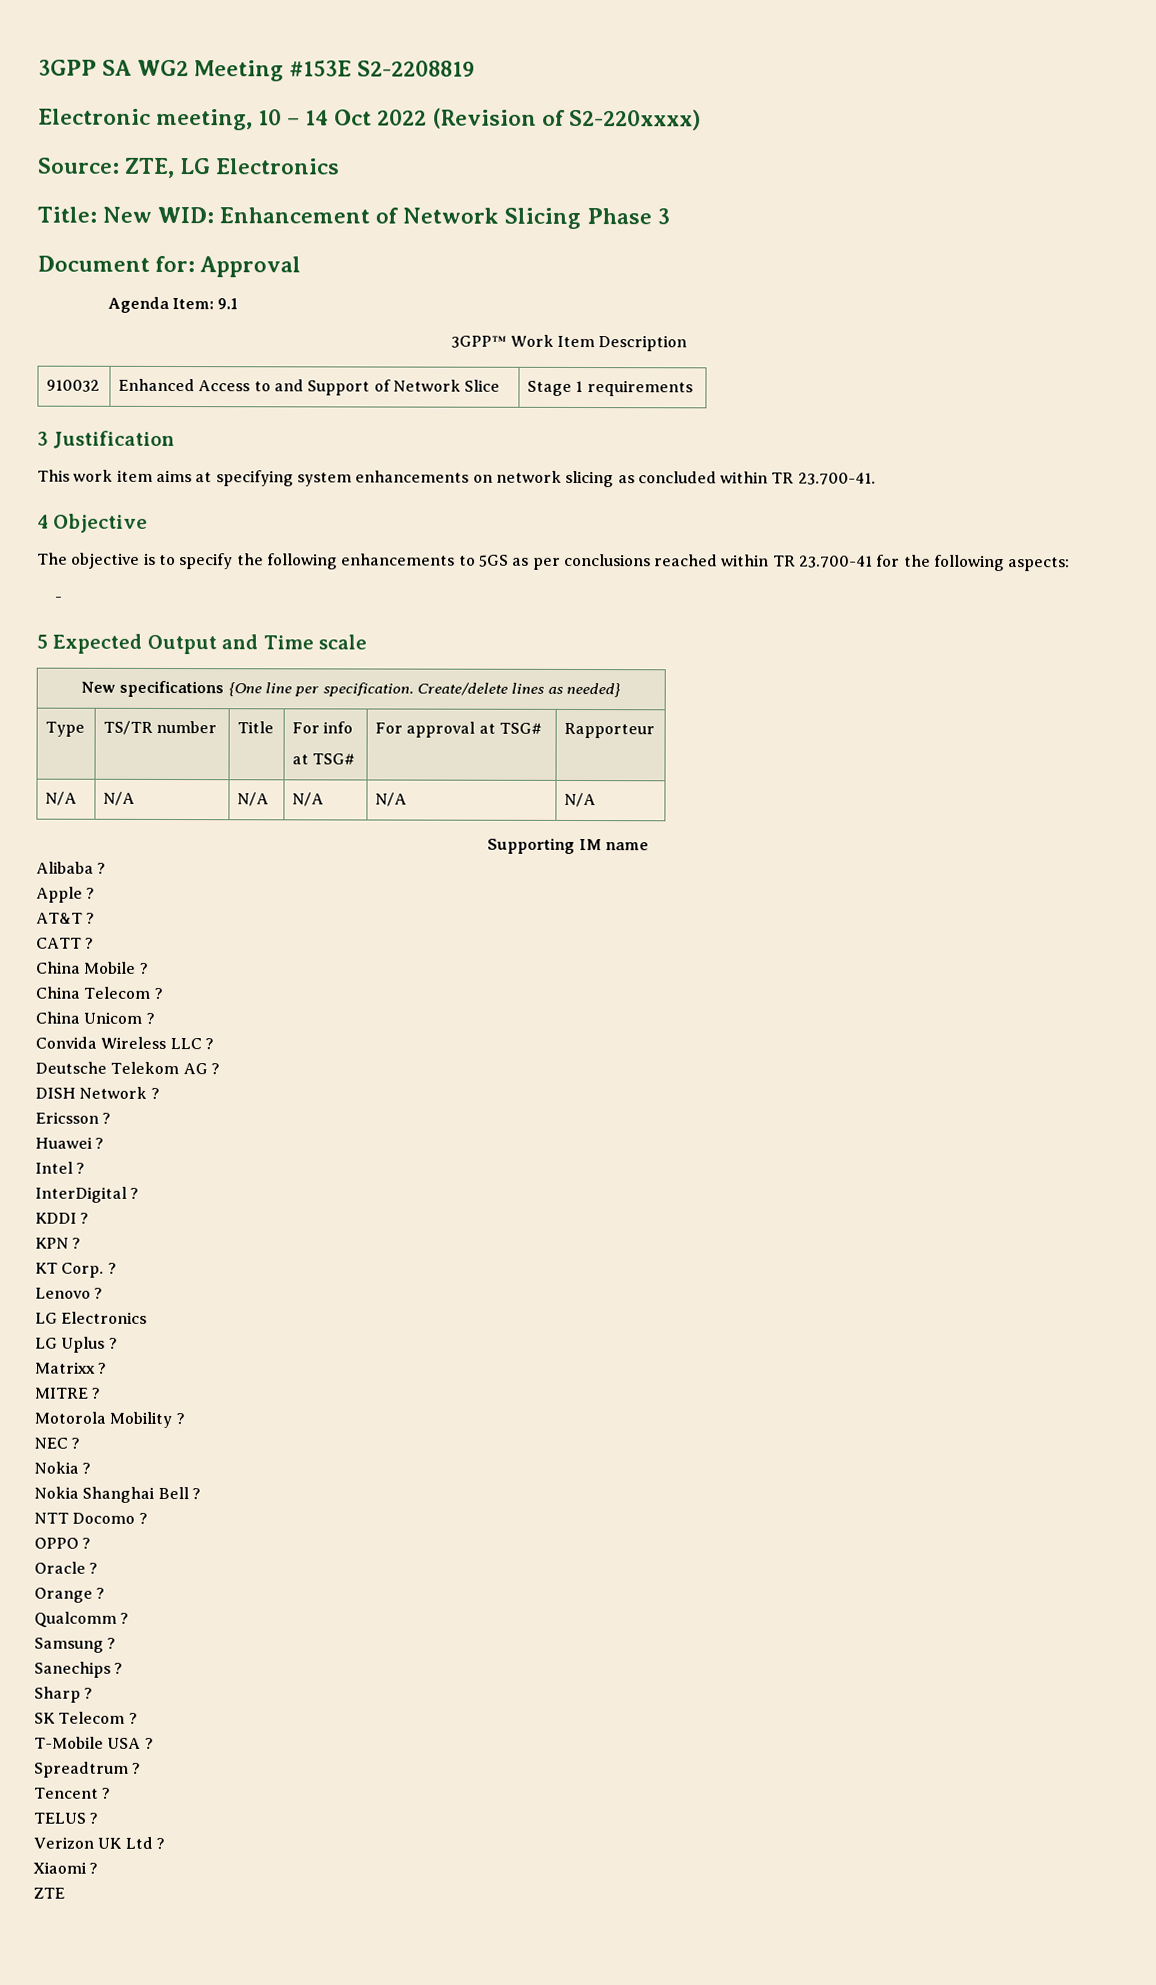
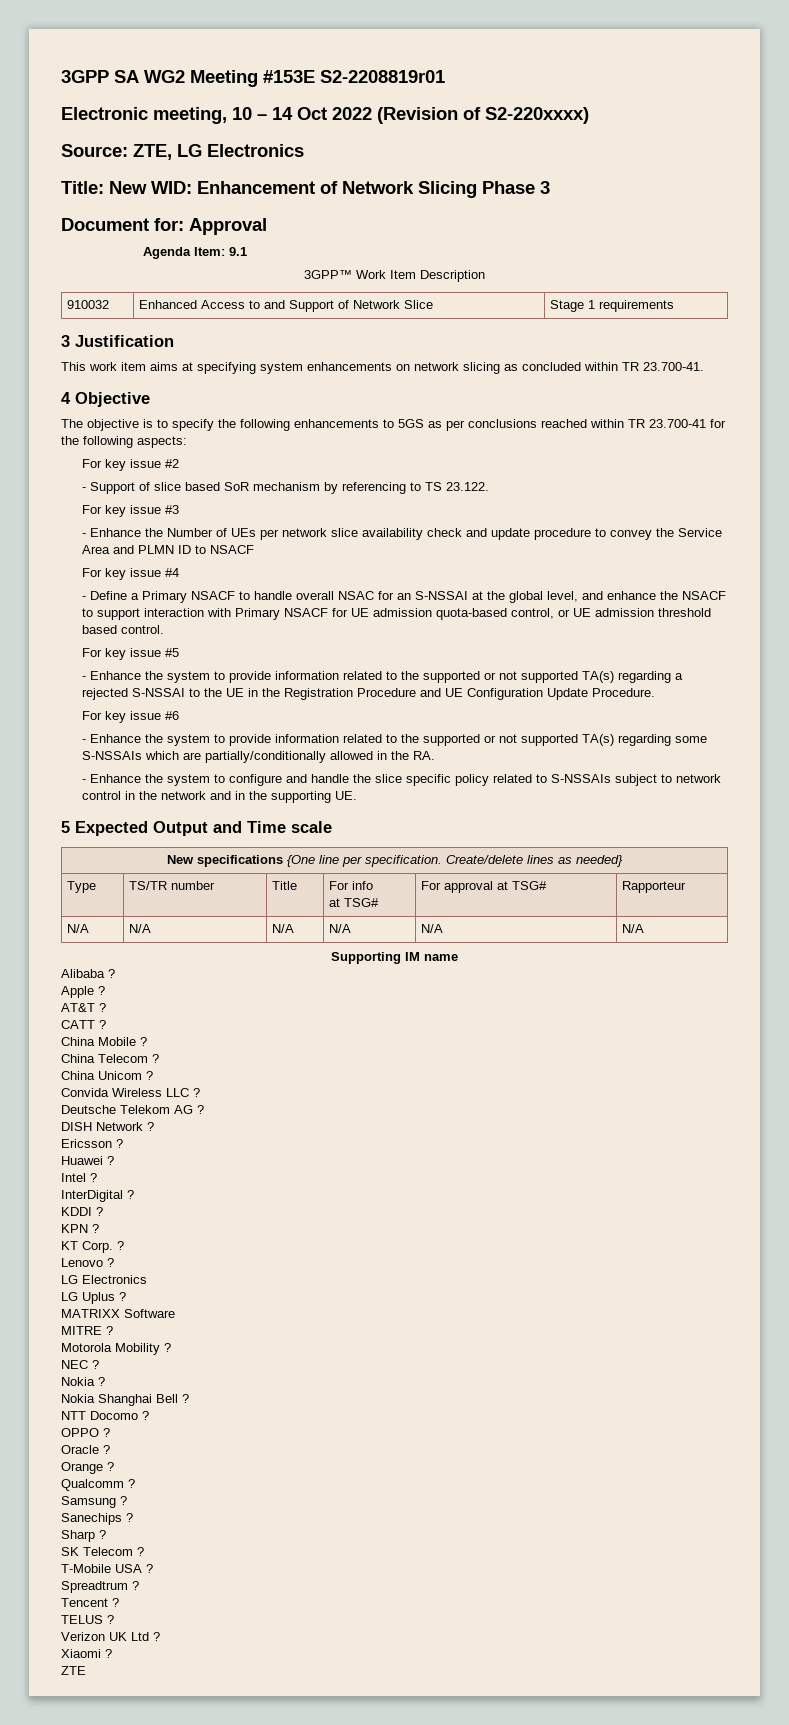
- 3GPP SA WG2 Meeting #153E S2-2208819
+ 3GPP SA WG2 Meeting #153E S2-2208819r01
  The objective is to specify the following enhancements to 5GS as per conclusions reached within TR 23.700-41 for the following aspects:
- -
+ For key issue #2
+ - Support of slice based SoR mechanism by referencing to TS 23.122.
+ For key issue #3
+ - Enhance the Number of UEs per network slice availability check and update procedure to convey the Service Area and PLMN ID to NSACF
+ For key issue #4
+ - Define a Primary NSACF to handle overall NSAC for an S-NSSAI at the global level, and enhance the NSACF to support interaction with Primary NSACF for UE admission quota-based control, or UE admission threshold based control.
+ For key issue #5
+ - Enhance the system to provide information related to the supported or not supported TA(s) regarding a rejected S-NSSAI to the UE in the Registration Procedure and UE Configuration Update Procedure.
+ For key issue #6
+ - Enhance the system to provide information related to the supported or not supported TA(s) regarding some S-NSSAIs which are partially/conditionally allowed in the RA.
+ - Enhance the system to configure and handle the slice specific policy related to S-NSSAIs subject to network control in the network and in the supporting UE.
- Matrixx ?
+ MATRIXX Software

